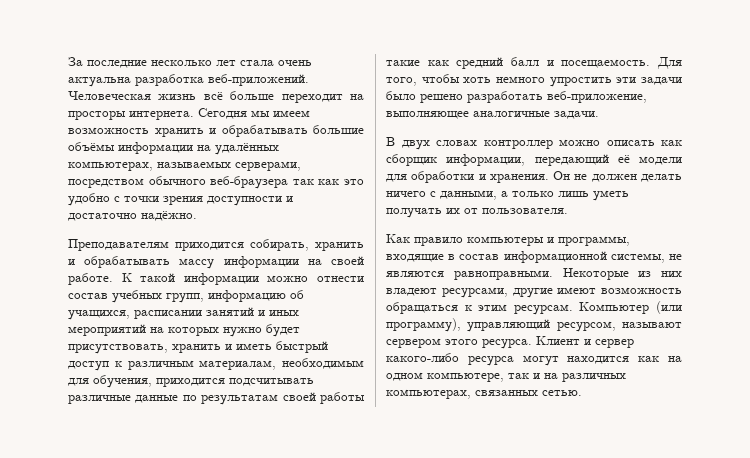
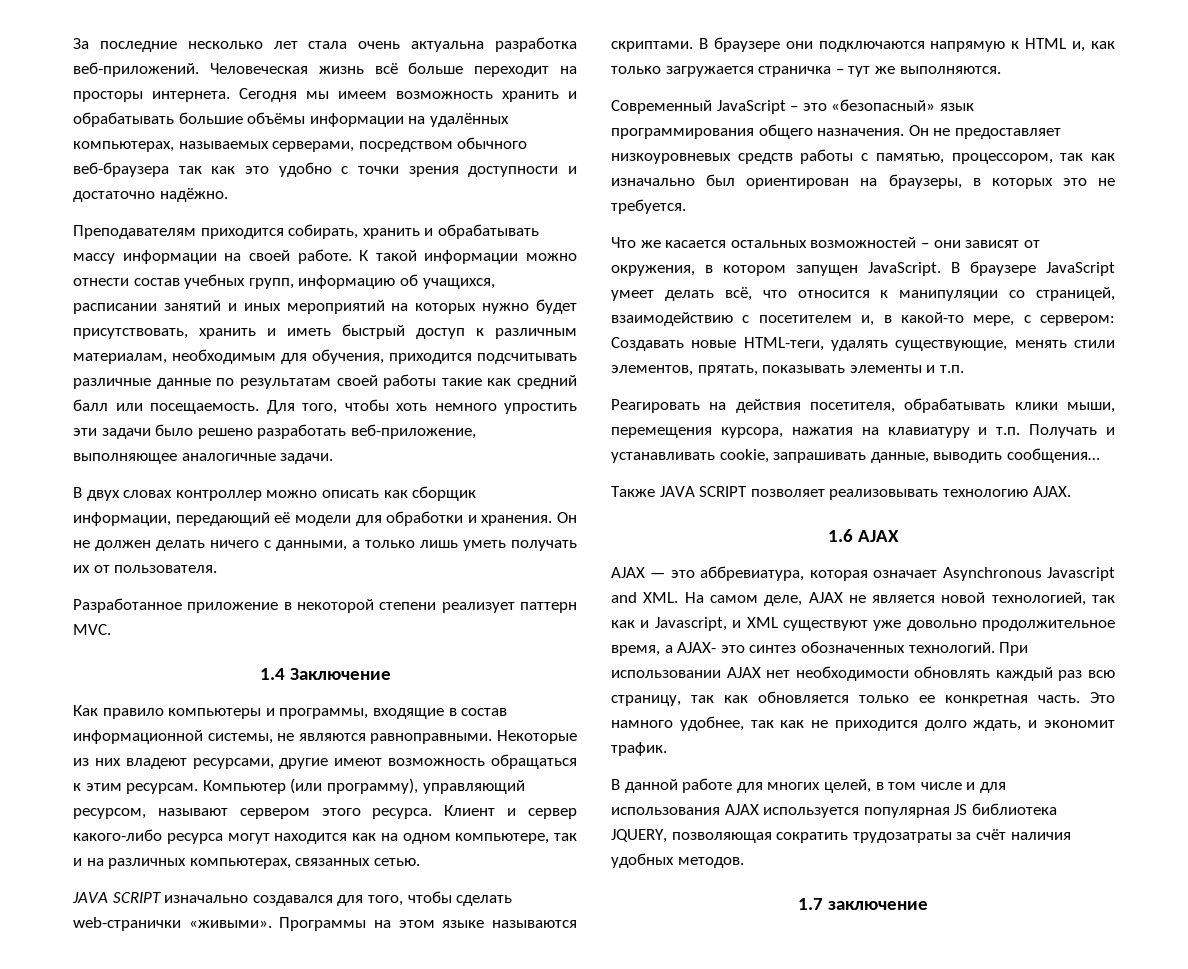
- К такой информации можно отнести состав учебных групп, информацию об учащихся, расписании занятий и иных мероприятий на которых нужно будет присутствовать, хранить и иметь быстрый доступ к различным материалам, необходимым для обучения, приходится подсчитывать различные данные по результатам своей работы такие как средний балл и посещаемость.
+ К такой информации можно отнести состав учебных групп, информацию об учащихся, расписании занятий и иных мероприятий на которых нужно будет присутствовать, хранить и иметь быстрый доступ к различным материалам, необходимым для обучения, приходится подсчитывать различные данные по результатам своей работы такие как средний балл или посещаемость.
+ Разработанное приложение в некоторой степени реализует паттерн MVC.
+ 1.4 Заключение
+ JAVA SCRIPT изначально создавался для того, чтобы сделать web-странички «живыми». Программы на этом языке называются скриптами. В браузере они подключаются напрямую к HTML и, как только загружается страничка – тут же выполняются.
+ Современный JavaScript – это «безопасный» язык программирования общего назначения. Он не предоставляет низкоуровневых средств работы с памятью, процессором, так как изначально был ориентирован на браузеры, в которых это не требуется.
+ Что же касается остальных возможностей – они зависят от окружения, в котором запущен JavaScript. В браузере JavaScript умеет делать всё, что относится к манипуляции со страницей, взаимодействию с посетителем и, в какой-то мере, с сервером: Создавать новые HTML-теги, удалять существующие, менять стили элементов, прятать, показывать элементы и т.п.
+ Реагировать на действия посетителя, обрабатывать клики мыши, перемещения курсора, нажатия на клавиатуру и т.п. Получать и устанавливать cookie, запрашивать данные, выводить сообщения…
+ Также JAVA SCRIPT позволяет реализовывать технологию AJAX.
+ 1.6 AJAX
+ AJAX — это аббревиатура, которая означает Asynchronous Javascript and XML. На самом деле, AJAX не является новой технологией, так как и Javascript, и XML существуют уже довольно продолжительное время, а AJAX- это синтез обозначенных технологий. При использовании AJAX нет необходимости обновлять каждый раз всю страницу, так как обновляется только ее конкретная часть. Это намного удобнее, так как не приходится долго ждать, и экономит трафик.
+ В данной работе для многих целей, в том числе и для использования AJAX используется популярная JS библиотека JQUERY, позволяющая сократить трудозатраты за счёт наличия удобных методов.
+ 1.7 заключение

